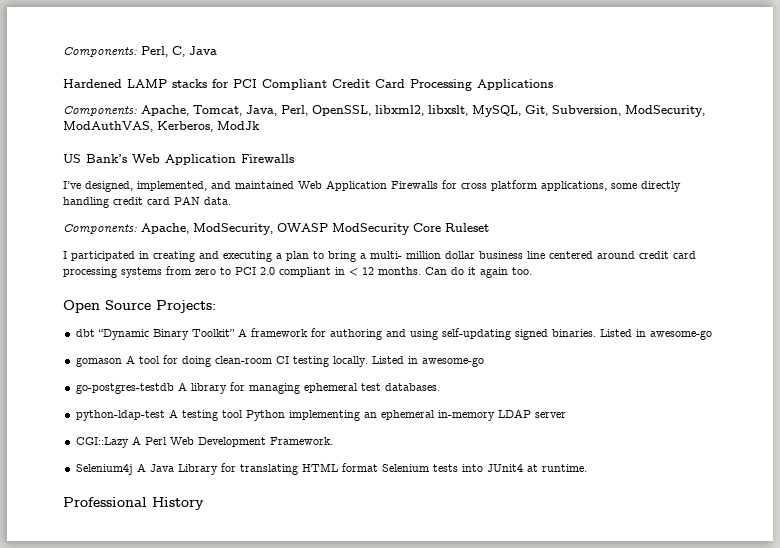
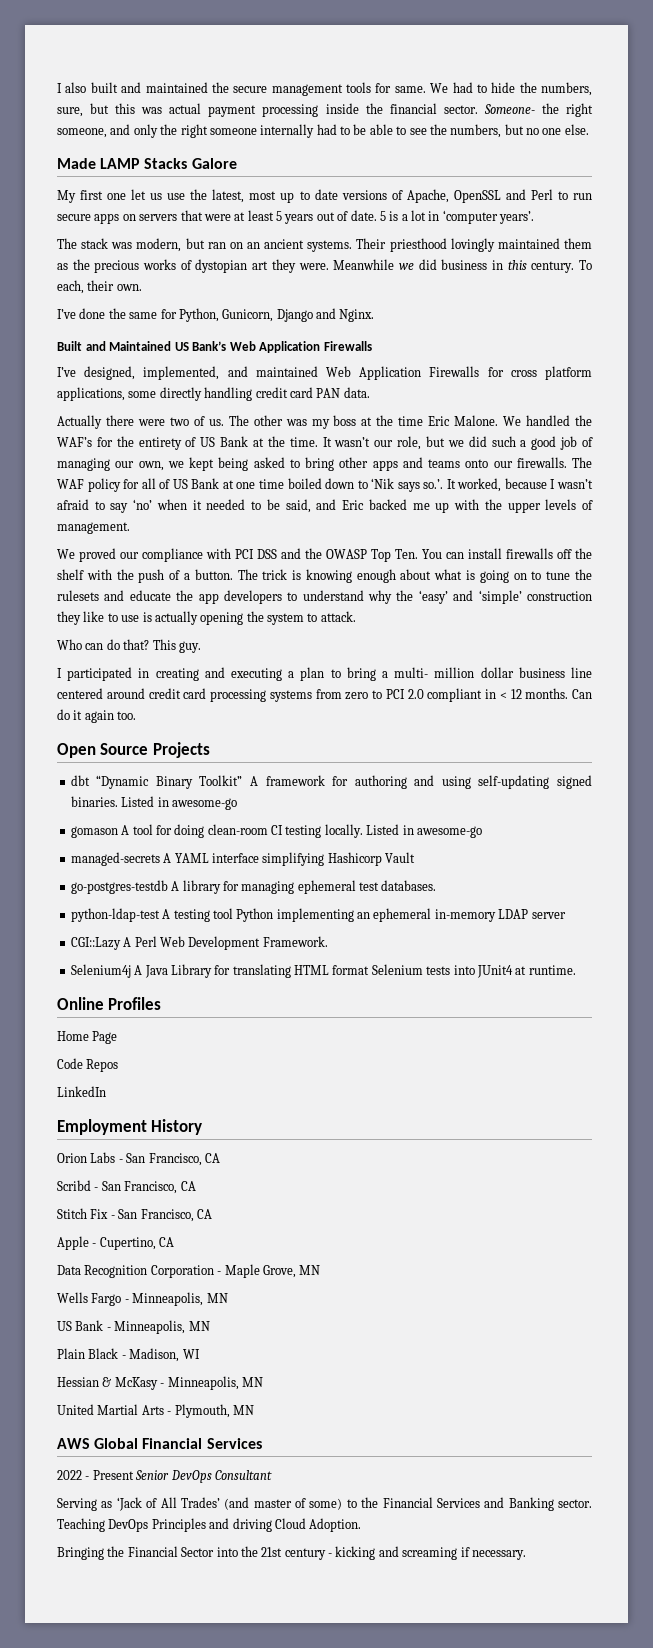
- Components: Perl, C, Java
- Hardened LAMP stacks for PCI Compliant Credit Card Processing Applications
- Components: Apache, Tomcat, Java, Perl, OpenSSL, libxml2, libxslt, MySQL, Git, Subversion, ModSecurity, ModAuthVAS, Kerberos, ModJk
- US Bank’s Web Application Firewalls
+ I also built and maintained the secure management tools for same. We had to hide the numbers, sure, but this was actual payment processing inside the financial sector. Someone- the right someone, and only the right someone internally had to be able to see the numbers, but no one else.
+ Made LAMP Stacks Galore
+ My first one let us use the latest, most up to date versions of Apache, OpenSSL and Perl to run secure apps on servers that were at least 5 years out of date. 5 is a lot in ‘computer years’.
+ The stack was modern, but ran on an ancient systems. Their priesthood lovingly maintained them as the precious works of dystopian art they were. Meanwhile we did business in this century. To each, their own.
+ I’ve done the same for Python, Gunicorn, Django and Nginx.
+ Built and Maintained US Bank’s Web Application Firewalls
- Components: Apache, ModSecurity, OWASP ModSecurity Core Ruleset
+ Actually there were two of us. The other was my boss at the time Eric Malone. We handled the WAF’s for the entirety of US Bank at the time. It wasn’t our role, but we did such a good job of managing our own, we kept being asked to bring other apps and teams onto our firewalls. The WAF policy for all of US Bank at one time boiled down to ‘Nik says so.’. It worked, because I wasn’t afraid to say ‘no’ when it needed to be said, and Eric backed me up with the upper levels of management.
+ We proved our compliance with PCI DSS and the OWASP Top Ten. You can install firewalls off the shelf with the push of a button. The trick is knowing enough about what is going on to tune the rulesets and educate the app developers to understand why the ‘easy’ and ‘simple’ construction they like to use is actually opening the system to attack.
+ Who can do that? This guy.
- Open Source Projects:
+ Open Source Projects
+ managed-secrets A YAML interface simplifying Hashicorp Vault
- Professional History
+ Online Profiles
+ Home Page
+ Code Repos
+ LinkedIn
+ Employment History
+ Orion Labs - San Francisco, CA
+ Scribd - San Francisco, CA
+ Stitch Fix - San Francisco, CA
+ Apple - Cupertino, CA
+ Data Recognition Corporation - Maple Grove, MN
+ Wells Fargo - Minneapolis, MN
+ US Bank - Minneapolis, MN
+ Plain Black - Madison, WI
+ Hessian & McKasy - Minneapolis, MN
+ United Martial Arts - Plymouth, MN
+ AWS Global Financial Services
+ 2022 - Present Senior DevOps Consultant
+ Serving as ‘Jack of All Trades’ (and master of some) to the Financial Services and Banking sector. Teaching DevOps Principles and driving Cloud Adoption.
+ Bringing the Financial Sector into the 21st century - kicking and screaming if necessary.

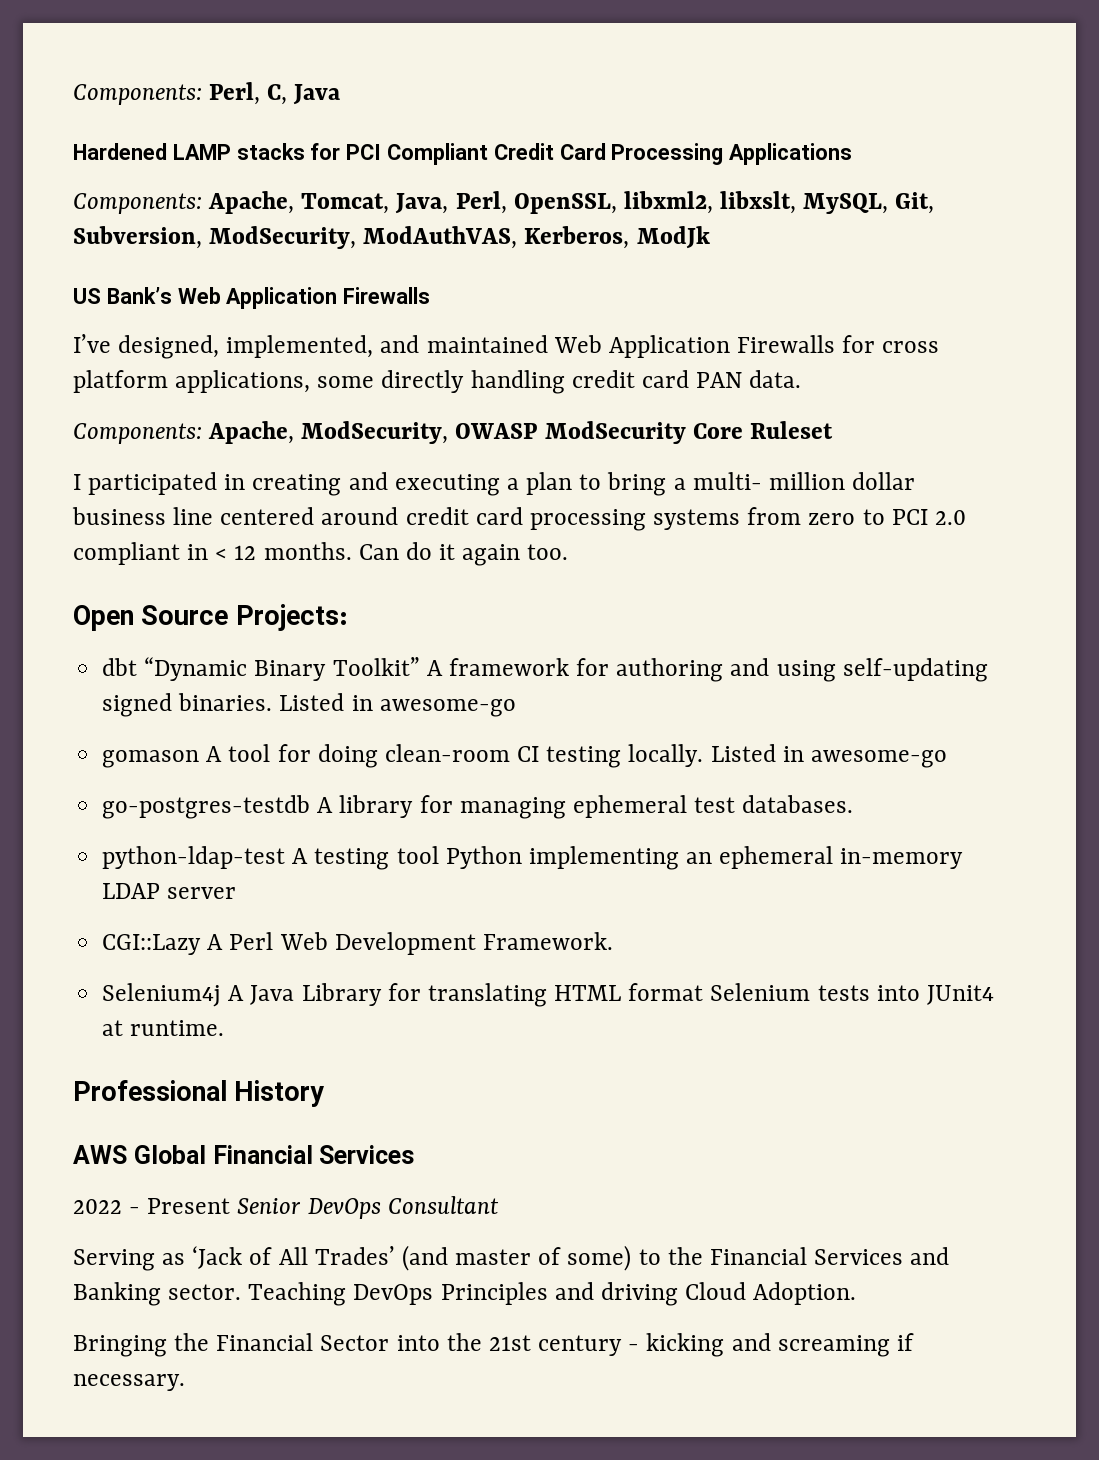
- I also built and maintained the secure management tools for same. We had to hide the numbers, sure, but this was actual payment processing inside the financial sector. Someone- the right someone, and only the right someone internally had to be able to see the numbers, but no one else.
- Made LAMP Stacks Galore
- My first one let us use the latest, most up to date versions of Apache, OpenSSL and Perl to run secure apps on servers that were at least 5 years out of date. 5 is a lot in ‘computer years’.
- The stack was modern, but ran on an ancient systems. Their priesthood lovingly maintained them as the precious works of dystopian art they were. Meanwhile we did business in this century. To each, their own.
- I’ve done the same for Python, Gunicorn, Django and Nginx.
- Built and Maintained US Bank’s Web Application Firewalls
+ Components: Perl, C, Java
+ Hardened LAMP stacks for PCI Compliant Credit Card Processing Applications
+ Components: Apache, Tomcat, Java, Perl, OpenSSL, libxml2, libxslt, MySQL, Git, Subversion, ModSecurity, ModAuthVAS, Kerberos, ModJk
+ US Bank’s Web Application Firewalls
- Actually there were two of us. The other was my boss at the time Eric Malone. We handled the WAF’s for the entirety of US Bank at the time. It wasn’t our role, but we did such a good job of managing our own, we kept being asked to bring other apps and teams onto our firewalls. The WAF policy for all of US Bank at one time boiled down to ‘Nik says so.’. It worked, because I wasn’t afraid to say ‘no’ when it needed to be said, and Eric backed me up with the upper levels of management.
- We proved our compliance with PCI DSS and the OWASP Top Ten. You can install firewalls off the shelf with the push of a button. The trick is knowing enough about what is going on to tune the rulesets and educate the app developers to understand why the ‘easy’ and ‘simple’ construction they like to use is actually opening the system to attack.
- Who can do that? This guy.
+ Components: Apache, ModSecurity, OWASP ModSecurity Core Ruleset
- Open Source Projects
+ Open Source Projects:
- managed-secrets A YAML interface simplifying Hashicorp Vault
- Online Profiles
- Home Page
- Code Repos
- LinkedIn
- Employment History
- Orion Labs - San Francisco, CA
- Scribd - San Francisco, CA
- Stitch Fix - San Francisco, CA
- Apple - Cupertino, CA
- Data Recognition Corporation - Maple Grove, MN
- Wells Fargo - Minneapolis, MN
- US Bank - Minneapolis, MN
- Plain Black - Madison, WI
- Hessian & McKasy - Minneapolis, MN
- United Martial Arts - Plymouth, MN
+ Professional History

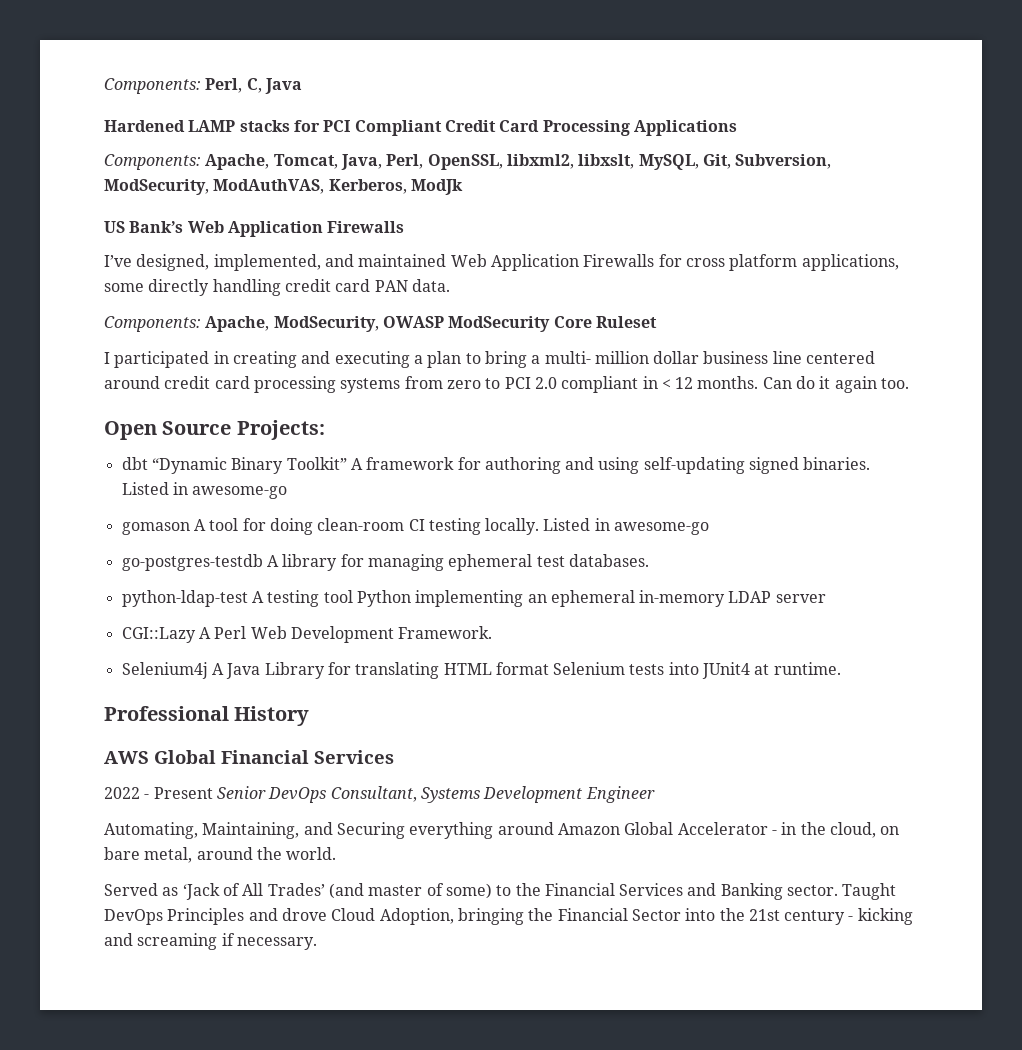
- 2022 - Present Senior DevOps Consultant
- Serving as ‘Jack of All Trades’ (and master of some) to the Financial Services and Banking sector.
+ 2022 - Present Senior DevOps Consultant, Systems Development Engineer
+ Automating, Maintaining, and Securing everything around Amazon Global Accelerator - in the cloud, on bare metal, around the world.
+ Served as ‘Jack of All Trades’ (and master of some) to the Financial Services and Banking sector.
- Teaching DevOps Principles and driving Cloud Adoption.
- Bringing the Financial Sector into the 21st century - kicking and screaming if necessary.
+ Taught DevOps Principles and drove Cloud Adoption, bringing the Financial Sector into the 21st century - kicking and screaming if necessary.

